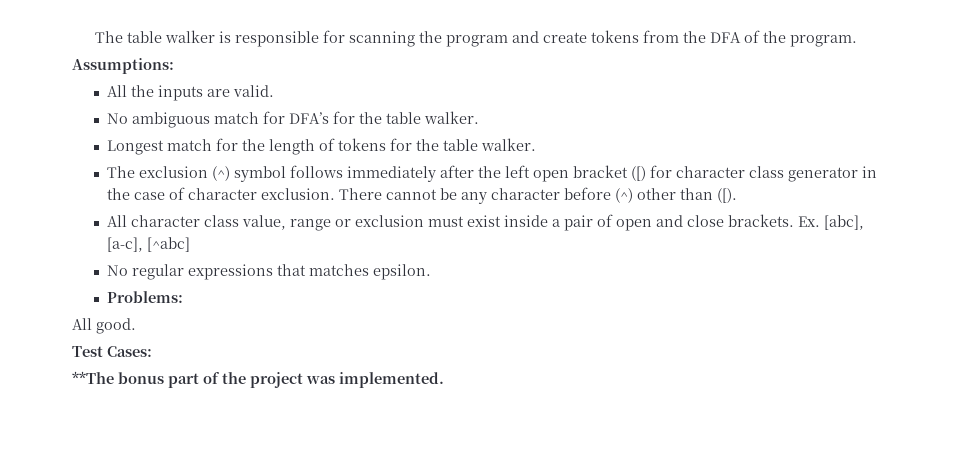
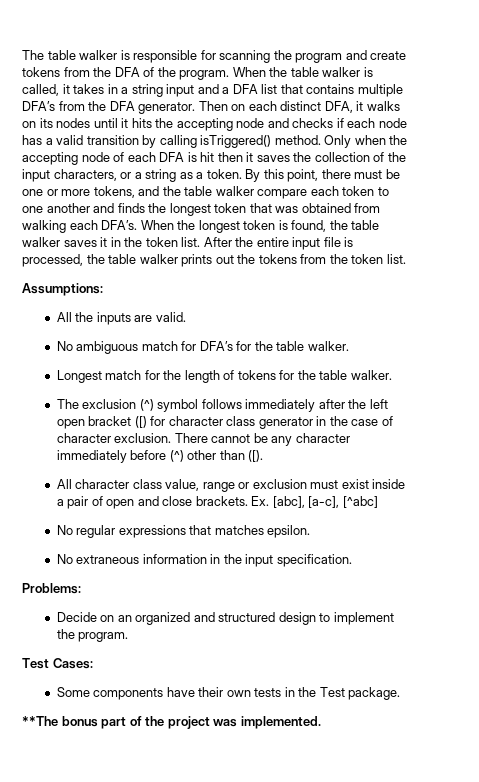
+ When the table walker is called, it takes in a string input and a DFA list that contains multiple DFA’s from the DFA generator. Then on each distinct DFA, it walks on its nodes until it hits the accepting node and checks if each node has a valid transition by calling isTriggered() method. Only when the accepting node of each DFA is hit then it saves the collection of the input characters, or a string as a token. By this point, there must be one or more tokens, and the table walker compare each token to one another and finds the longest token that was obtained from walking each DFA’s. When the longest token is found, the table walker saves it in the token list. After the entire input file is processed, the table walker prints out the tokens from the token list.
- There cannot be any character before (^) other than ([).
+ There cannot be any character immediately before (^) other than ([).
+ No extraneous information in the input specification.
  Problems:
- All good.
+ Decide on an organized and structured design to implement the program.
  Test Cases:
+ Some components have their own tests in the Test package.

